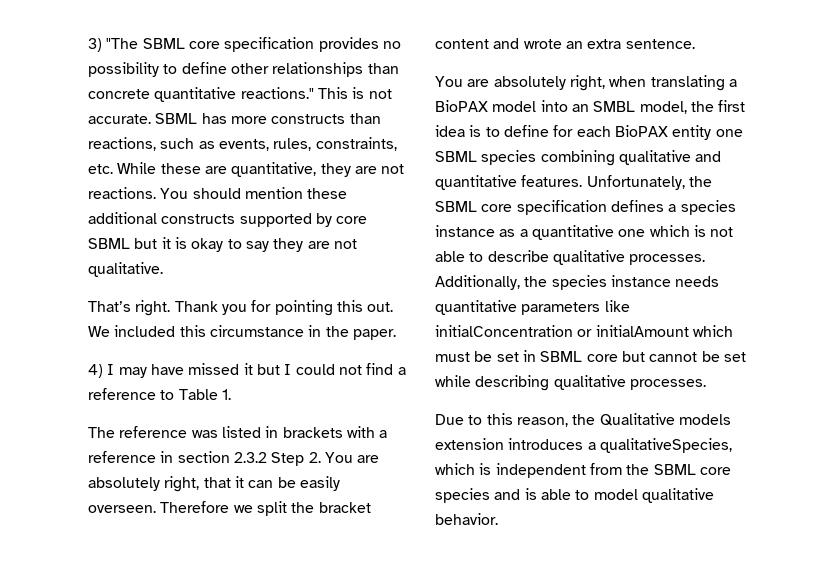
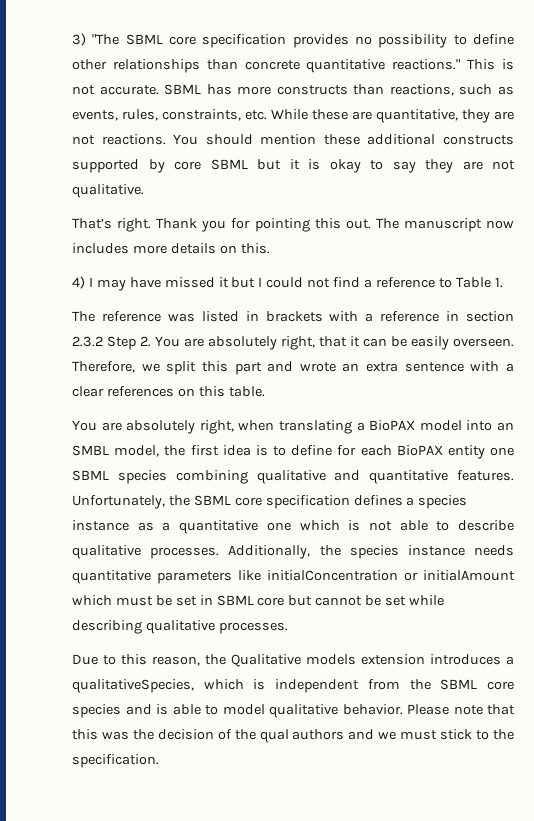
- We included this circumstance in the paper.
+ The manuscript now includes more details on this.
- Therefore we split the bracket content and wrote an extra sentence.
+ Therefore, we split this part and wrote an extra sentence with a clear references on this table.
+ Please note that this was the decision of the qual authors and we must stick to the specification.

